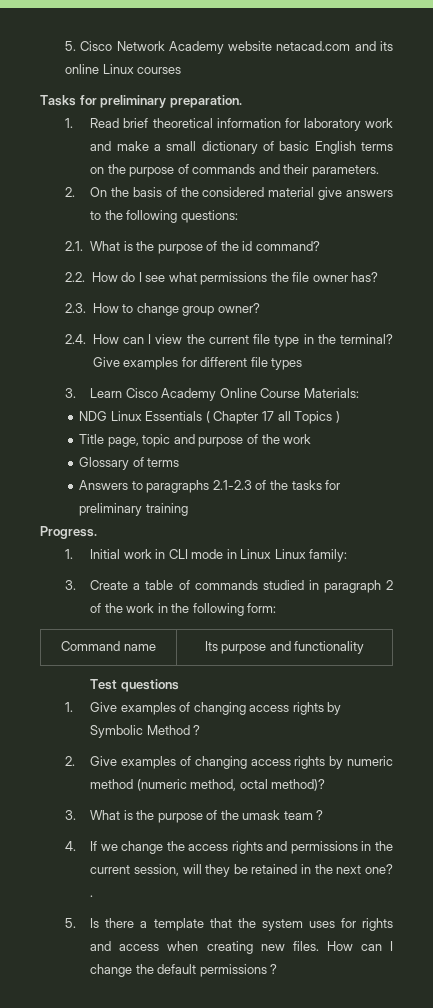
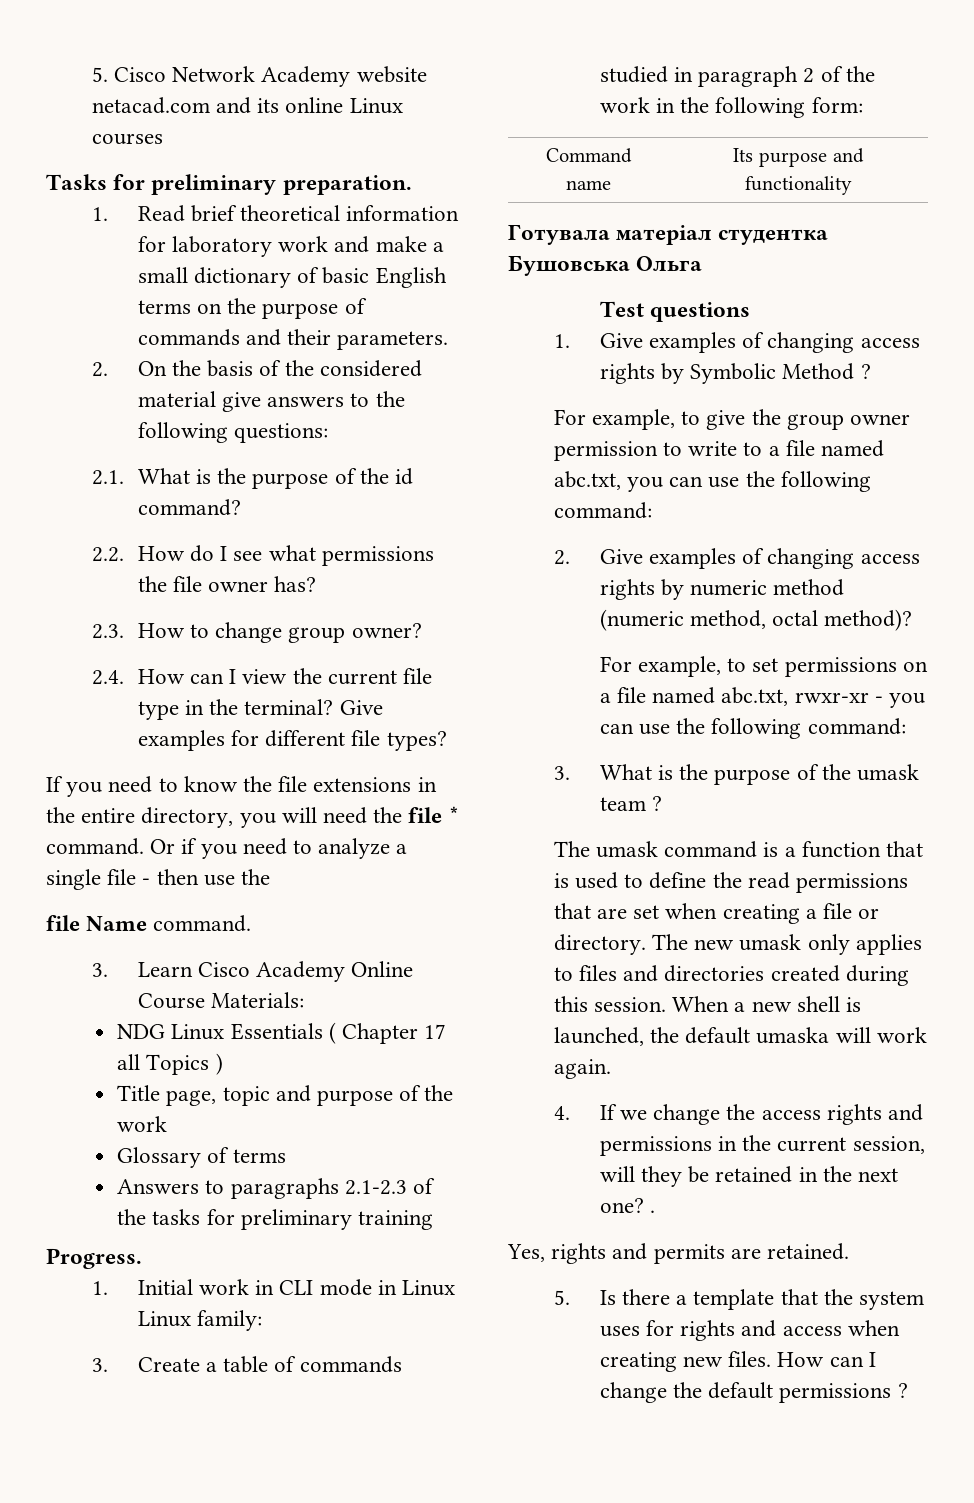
- Give examples for different file types
+ Give examples for different file types?
+ If you need to know the file extensions in the entire directory, you will need the file * command. Or if you need to analyze a single file - then use the
+ file Name command.
+ Готувала матеріал студентка Бушовська Ольга
+ For example, to give the group owner permission to write to a file named abc.txt, you can use the following command:
+ For example, to set permissions on a file named abc.txt, rwxr-xr - you can use the following command:
+ The umask command is a function that is used to define the read permissions that are set when creating a file or directory. The new umask only applies to files and directories created during this session. When a new shell is launched, the default umaska will work again.
+ Yes, rights and permits are retained.

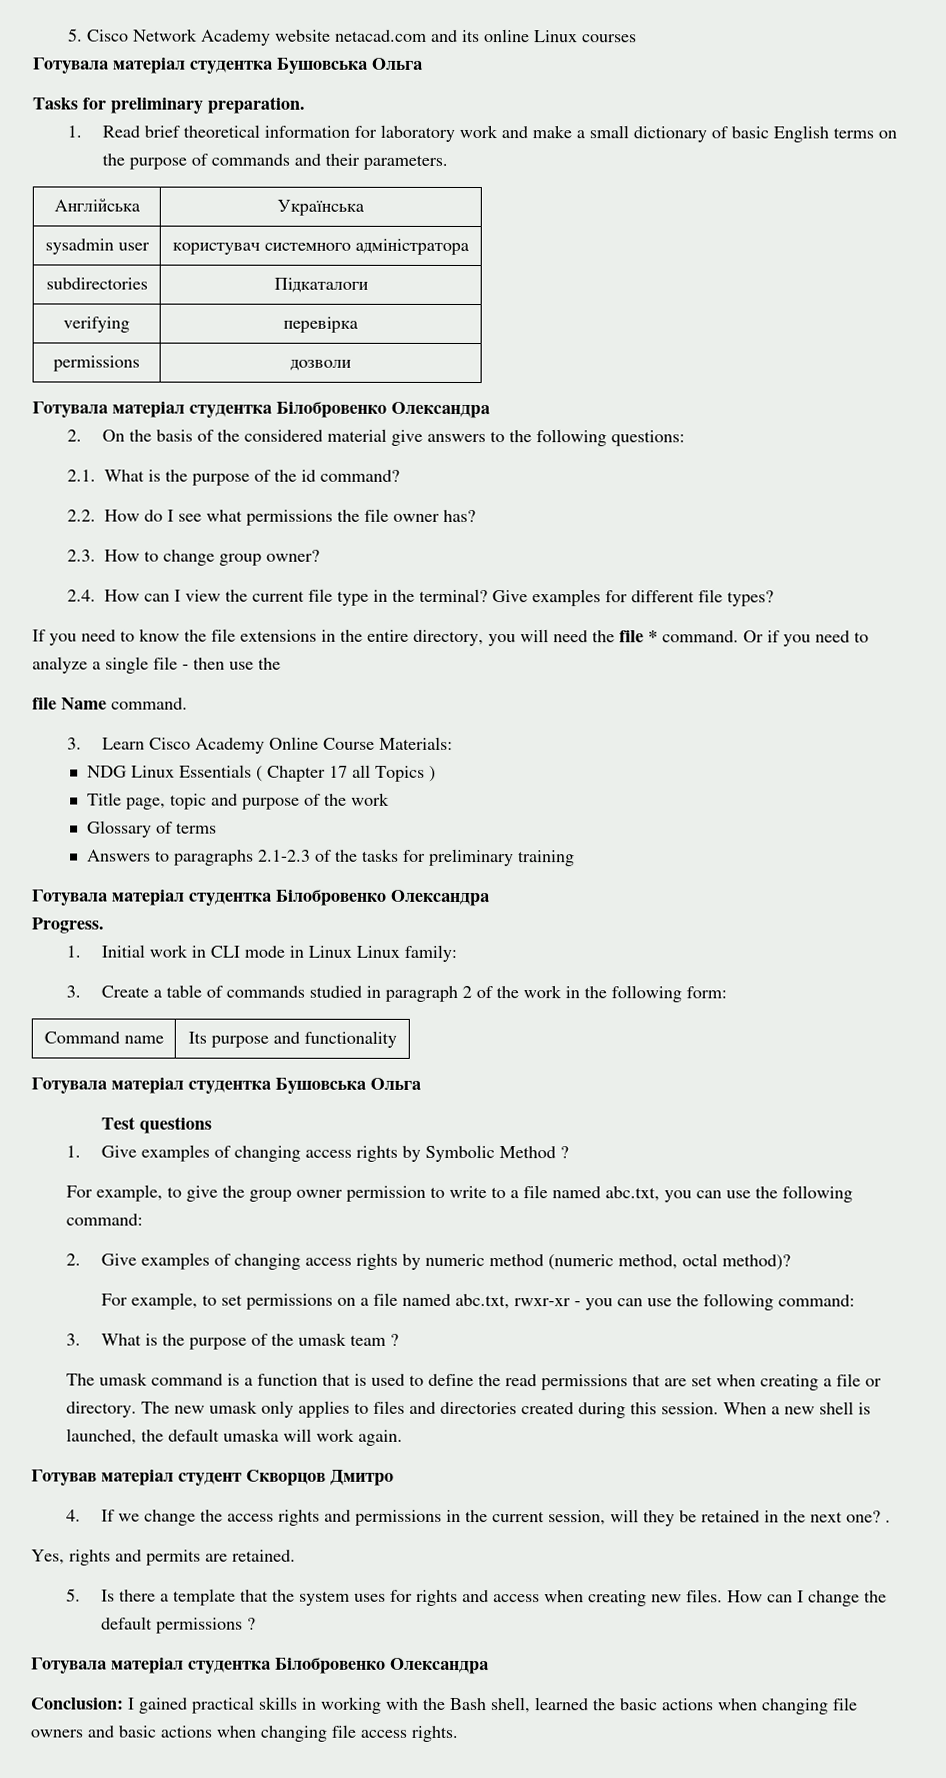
  5. Cisco Network Academy website netacad.com and its online Linux courses
+ Готувала матеріал студентка Бушовська Ольга
+ Англійська | Українська
+ sysadmin user | користувач системного адміністратора
+ subdirectories | Підкаталоги
+ verifying | перевірка
+ permissions | дозволи
+ Готувала матеріал студентка Білобровенко Олександра
  Answers to paragraphs 2.1-2.3 of the tasks for preliminary training
+ Готувала матеріал студентка Білобровенко Олександра
+ Готував матеріал студент Скворцов Дмитро
  How can I change the default permissions ?
+ Готувала матеріал студентка Білобровенко Олександра
+ Conclusion: I gained practical skills in working with the Bash shell, learned the basic actions when changing file owners and basic actions when changing file access rights.

